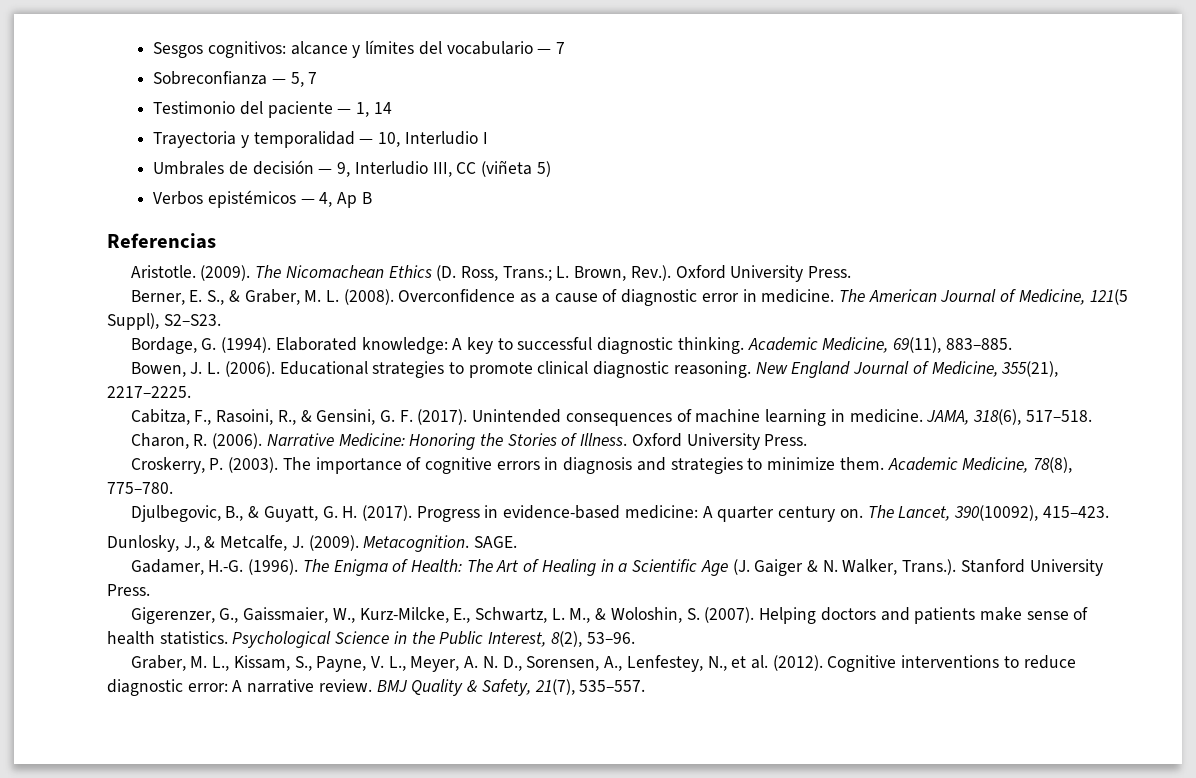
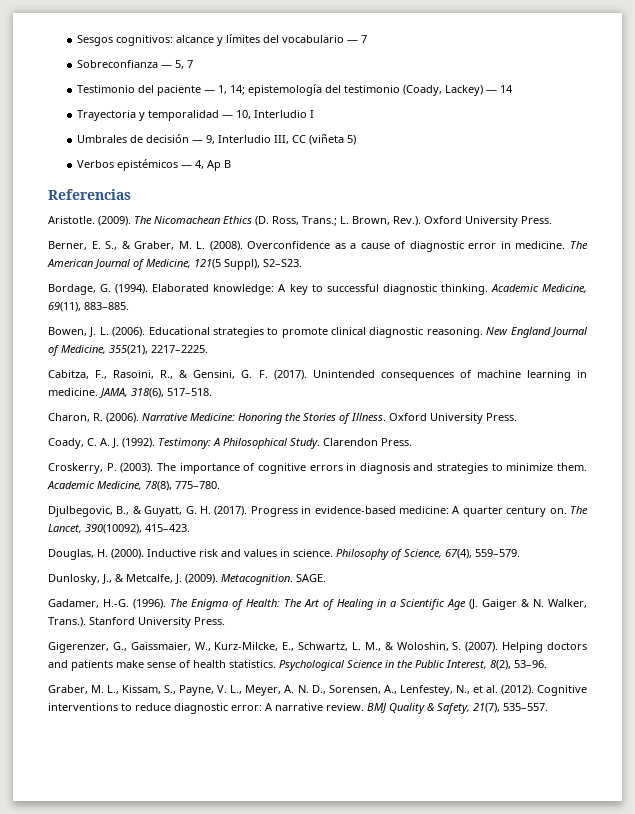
- Testimonio del paciente — 1, 14
+ Testimonio del paciente — 1, 14; epistemología del testimonio (Coady, Lackey) — 14
+ Coady, C. A. J. (1992). Testimony: A Philosophical Study. Clarendon Press.
+ Douglas, H. (2000). Inductive risk and values in science. Philosophy of Science, 67(4), 559–579.

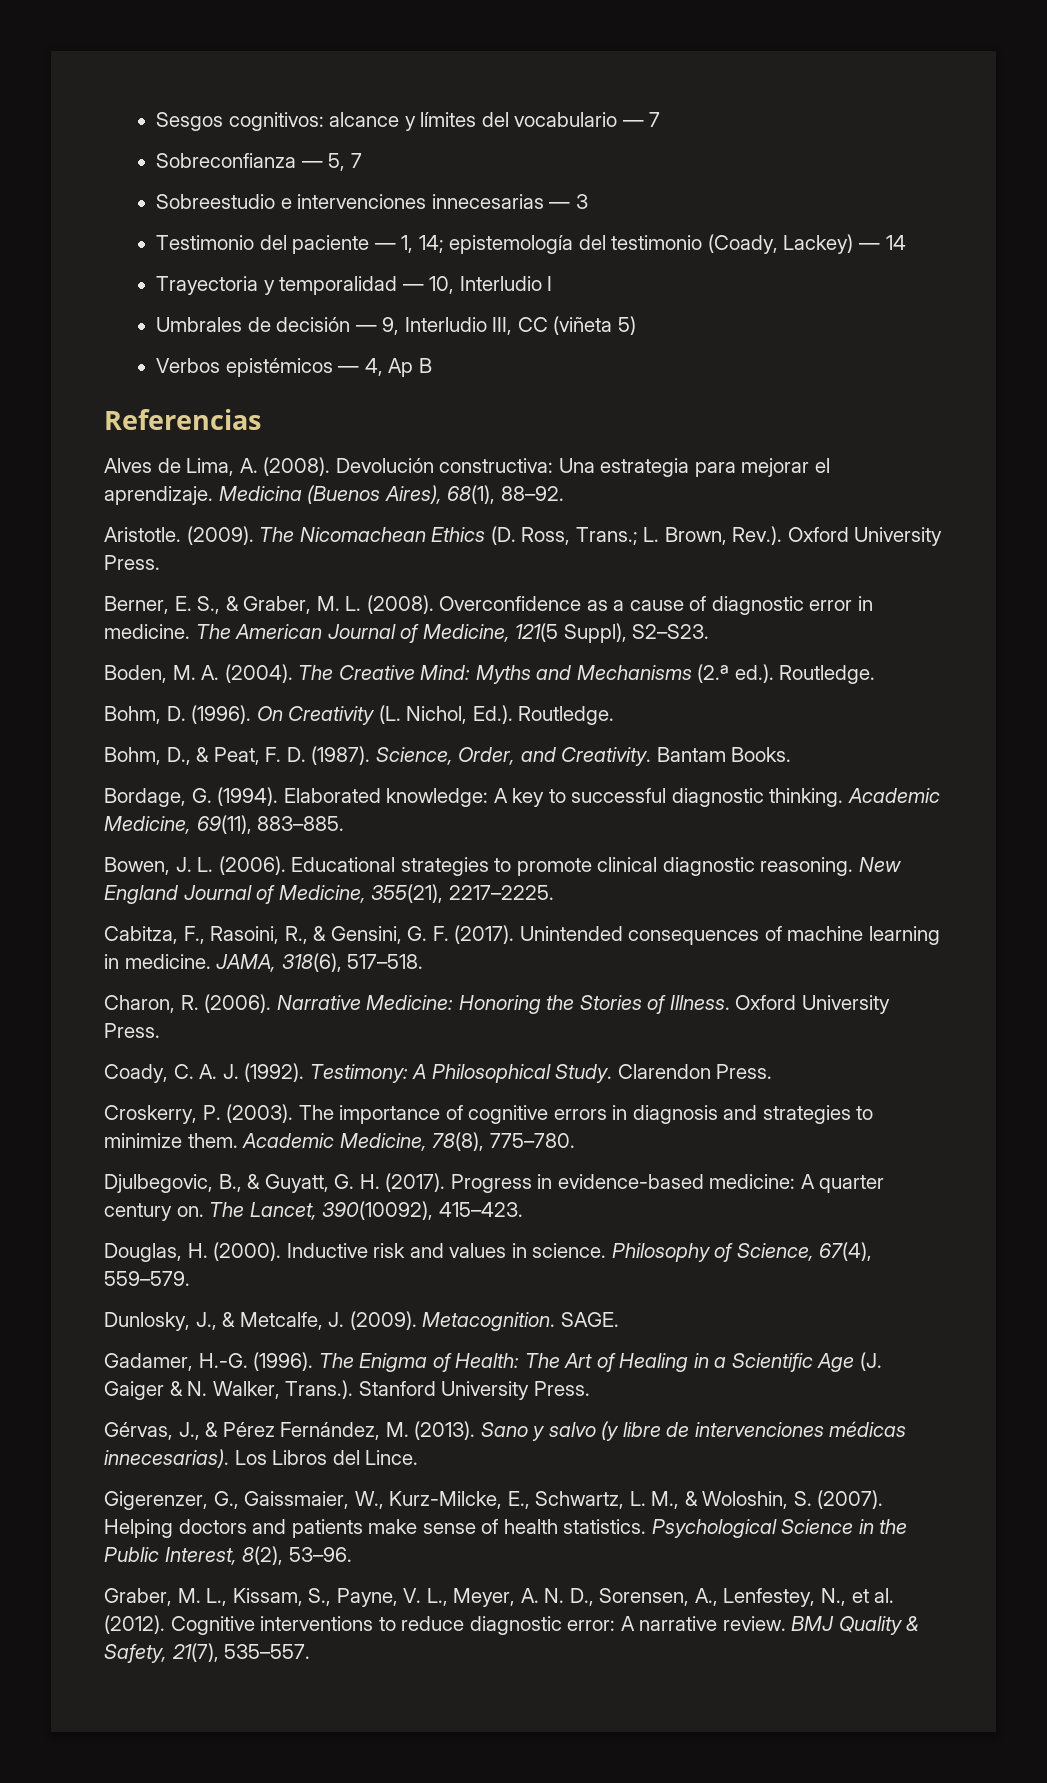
+ Sobreestudio e intervenciones innecesarias — 3
+ Alves de Lima, A. (2008). Devolución constructiva: Una estrategia para mejorar el aprendizaje. Medicina (Buenos Aires), 68(1), 88–92.
+ Boden, M. A. (2004). The Creative Mind: Myths and Mechanisms (2.ª ed.). Routledge.
+ Bohm, D. (1996). On Creativity (L. Nichol, Ed.). Routledge.
+ Bohm, D., & Peat, F. D. (1987). Science, Order, and Creativity. Bantam Books.
+ Gérvas, J., & Pérez Fernández, M. (2013). Sano y salvo (y libre de intervenciones médicas innecesarias). Los Libros del Lince.

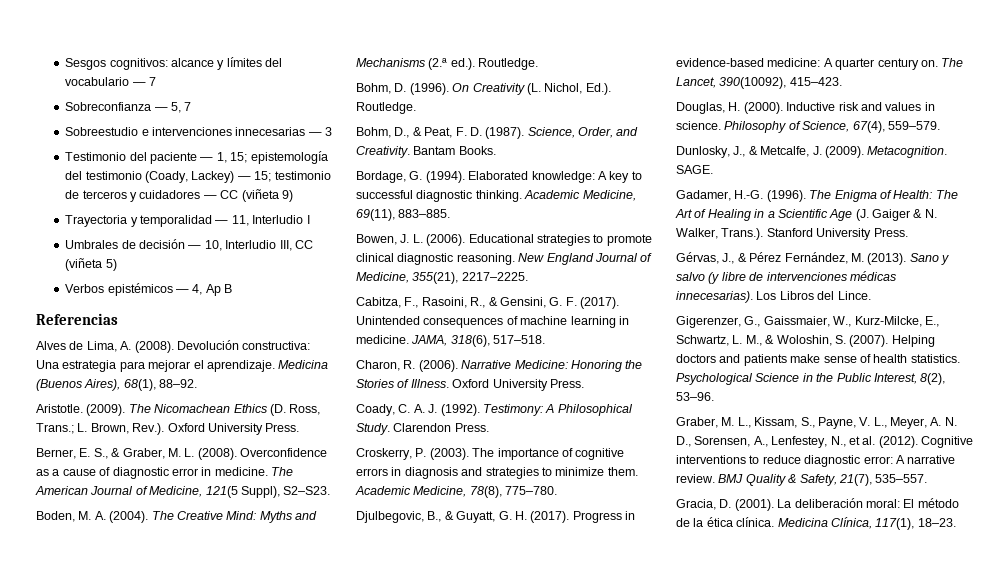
- Testimonio del paciente — 1, 14; epistemología del testimonio (Coady, Lackey) — 14
+ Testimonio del paciente — 1, 15; epistemología del testimonio (Coady, Lackey) — 15; testimonio de terceros y cuidadores — CC (viñeta 9)
- Trayectoria y temporalidad — 10, Interludio I
+ Trayectoria y temporalidad — 11, Interludio I
- Umbrales de decisión — 9, Interludio III, CC (viñeta 5)
+ Umbrales de decisión — 10, Interludio III, CC (viñeta 5)
+ Gracia, D. (2001). La deliberación moral: El método de la ética clínica. Medicina Clínica, 117(1), 18–23.

